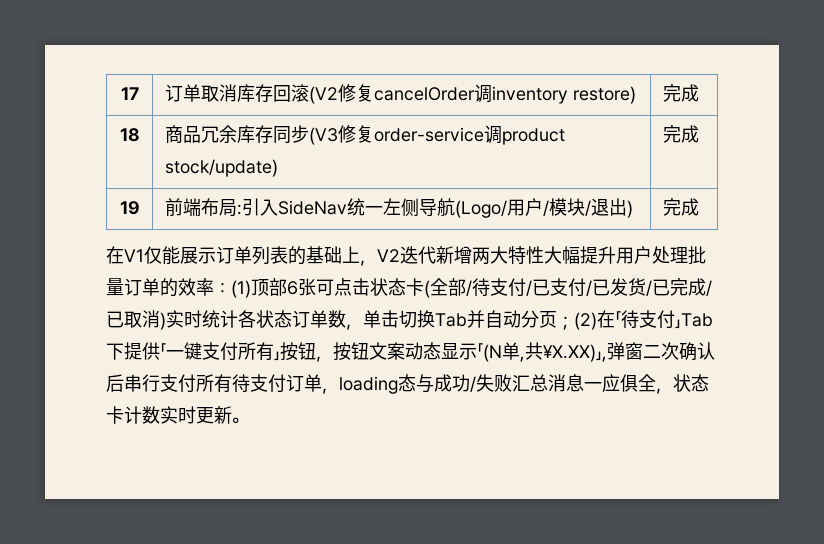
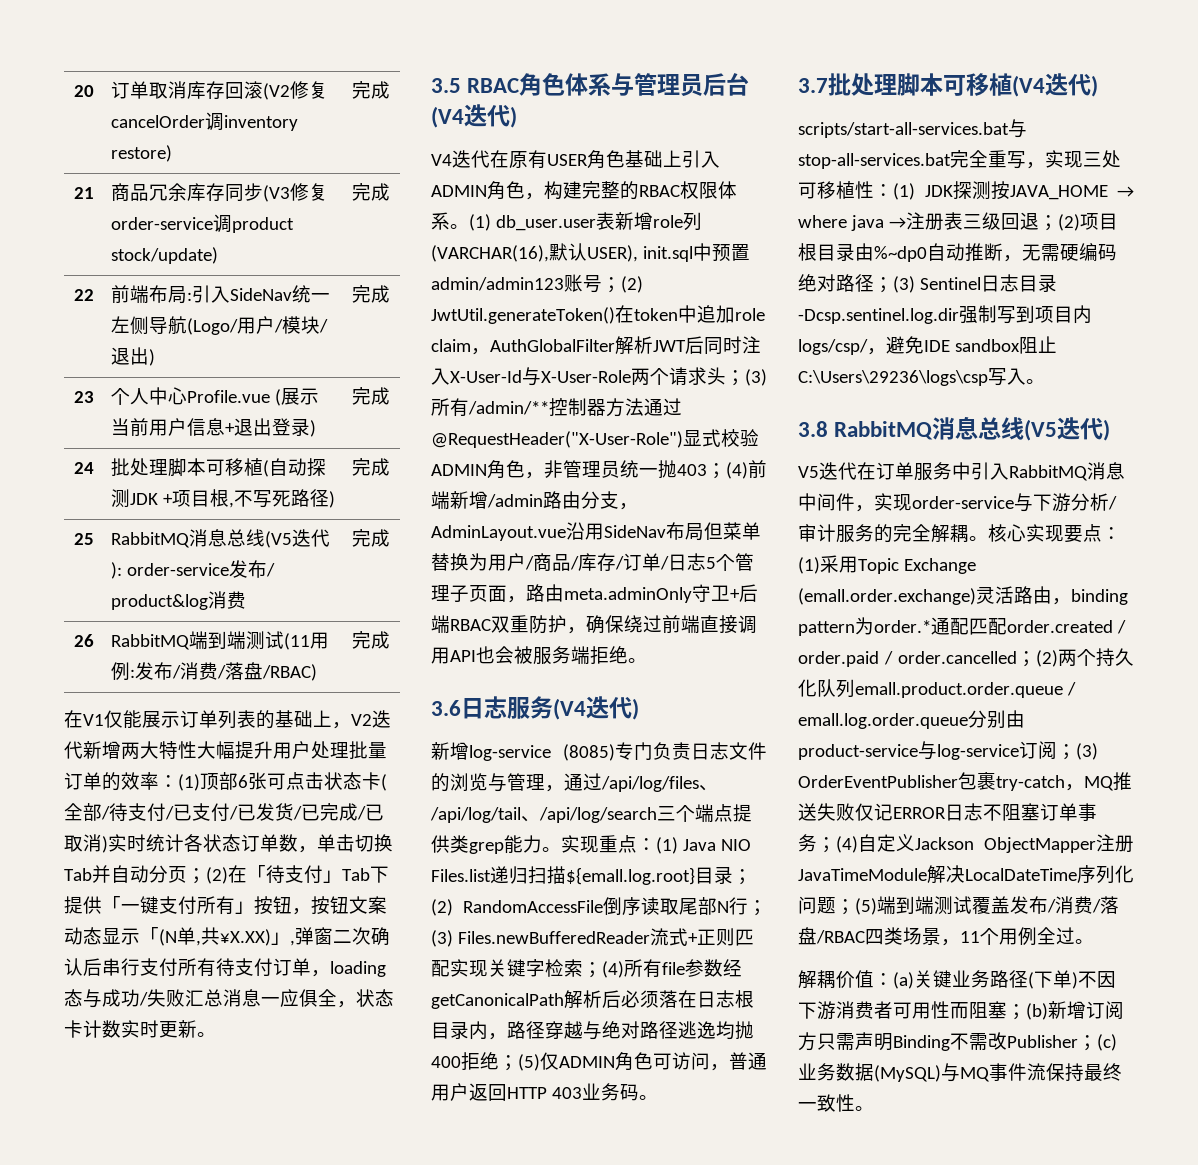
- 17 | 订单取消库存回滚(V2修复cancelOrder调inventory restore) | 完成
+ 20 | 订单取消库存回滚(V2修复cancelOrder调inventory restore) | 完成
- 18 | 商品冗余库存同步(V3修复order-service调product stock/update) | 完成
+ 21 | 商品冗余库存同步(V3修复order-service调product stock/update) | 完成
- 19 | 前端布局:引入SideNav统一左侧导航(Logo/用户/模块/退出) | 完成
+ 22 | 前端布局:引入SideNav统一左侧导航(Logo/用户/模块/退出) | 完成
+ 23 | 个人中心Profile.vue (展示当前用户信息+退出登录) | 完成
+ 24 | 批处理脚本可移植(自动探测JDK +项目根,不写死路径) | 完成
+ 25 | RabbitMQ消息总线(V5迭代): order-service发布/ product&log消费 | 完成
+ 26 | RabbitMQ端到端测试(11用例:发布/消费/落盘/RBAC) | 完成
+ 3.5 RBAC角色体系与管理员后台(V4迭代)
+ V4迭代在原有USER角色基础上引入ADMIN角色，构建完整的RBAC权限体系。(1) db_user.user表新增role列(VARCHAR(16),默认USER), init.sql中预置admin/admin123账号；(2) JwtUtil.generateToken()在token中追加role claim，AuthGlobalFilter解析JWT后同时注入X-User-Id与X-User-Role两个请求头；(3)所有/admin/**控制器方法通过@RequestHeader("X-User-Role")显式校验ADMIN角色，非管理员统一抛403；(4)前端新增/admin路由分支，AdminLayout.vue沿用SideNav布局但菜单替换为用户/商品/库存/订单/日志5个管理子页面，路由meta.adminOnly守卫+后端RBAC双重防护，确保绕过前端直接调用API也会被服务端拒绝。
+ 3.6日志服务(V4迭代)
+ 新增log-service (8085)专门负责日志文件的浏览与管理，通过/api/log/files、/api/log/tail、/api/log/search三个端点提供类grep能力。实现重点：(1) Java NIO Files.list递归扫描${emall.log.root}目录；(2) RandomAccessFile倒序读取尾部N行；(3) Files.newBufferedReader流式+正则匹配实现关键字检索；(4)所有file参数经getCanonicalPath解析后必须落在日志根目录内，路径穿越与绝对路径逃逸均抛400拒绝；(5)仅ADMIN角色可访问，普通用户返回HTTP 403业务码。
+ 3.7批处理脚本可移植(V4迭代)
+ scripts/start-all-services.bat与stop-all-services.bat完全重写，实现三处可移植性：(1) JDK探测按JAVA_HOME → where java →注册表三级回退；(2)项目根目录由%~dp0自动推断，无需硬编码绝对路径；(3) Sentinel日志目录-Dcsp.sentinel.log.dir强制写到项目内logs/csp/，避免IDE sandbox阻止C:\Users\29236\logs\csp写入。
+ 3.8 RabbitMQ消息总线(V5迭代)
+ V5迭代在订单服务中引入RabbitMQ消息中间件，实现order-service与下游分析/审计服务的完全解耦。核心实现要点：(1)采用Topic Exchange (emall.order.exchange)灵活路由，binding pattern为order.*通配匹配order.created / order.paid / order.cancelled；(2)两个持久化队列emall.product.order.queue / emall.log.order.queue分别由product-service与log-service订阅；(3) OrderEventPublisher包裹try-catch，MQ推送失败仅记ERROR日志不阻塞订单事务；(4)自定义Jackson ObjectMapper注册JavaTimeModule解决LocalDateTime序列化问题；(5)端到端测试覆盖发布/消费/落盘/RBAC四类场景，11个用例全过。
+ 解耦价值：(a)关键业务路径(下单)不因下游消费者可用性而阻塞；(b)新增订阅方只需声明Binding不需改Publisher；(c)业务数据(MySQL)与MQ事件流保持最终一致性。

